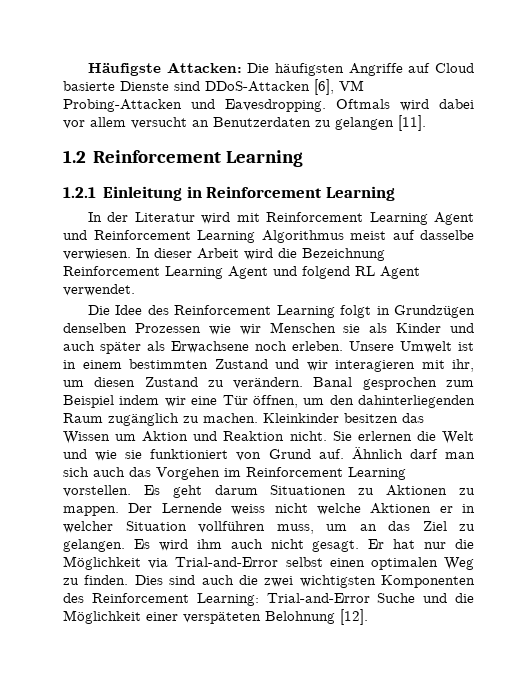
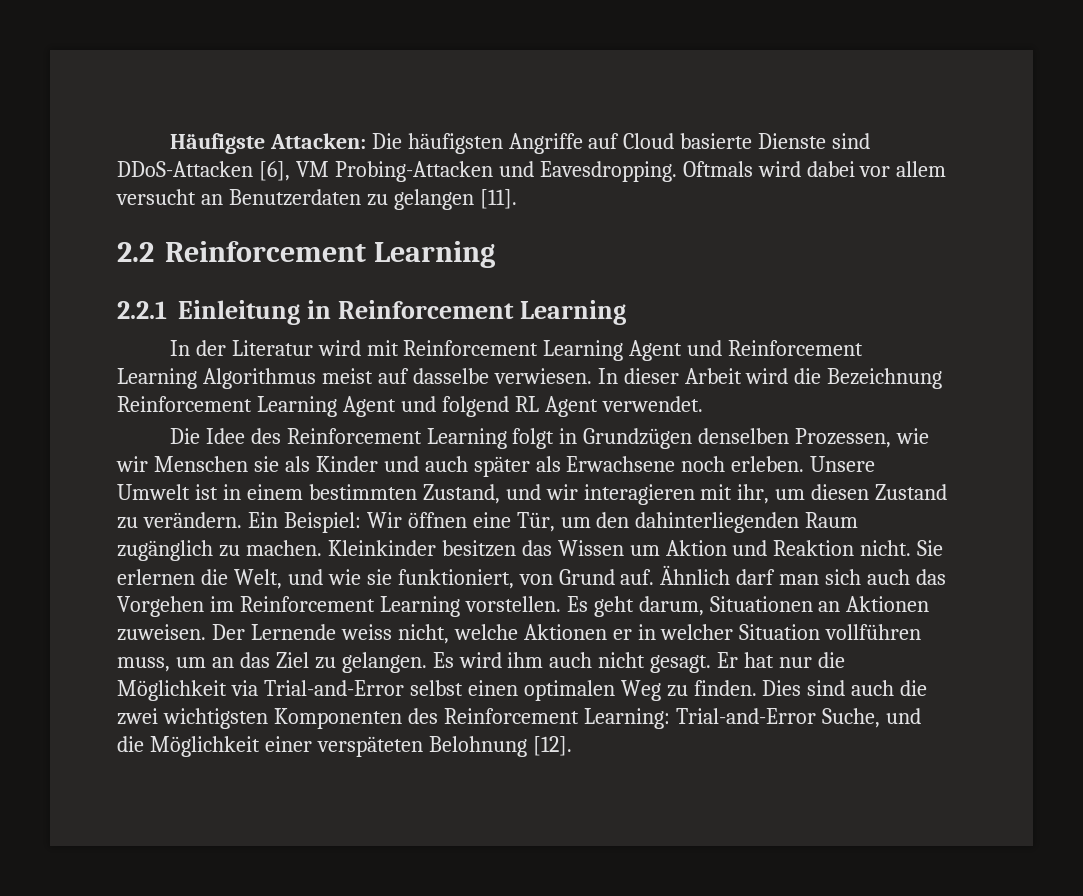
- 1.2 Reinforcement Learning
- 1.2.1 Einleitung in Reinforcement Learning
+ 2.2 Reinforcement Learning
+ 2.2.1 Einleitung in Reinforcement Learning
- Die Idee des Reinforcement Learning folgt in Grundzügen denselben Prozessen wie wir Menschen sie als Kinder und auch später als Erwachsene noch erleben.
+ Die Idee des Reinforcement Learning folgt in Grundzügen denselben Prozessen, wie wir Menschen sie als Kinder und auch später als Erwachsene noch erleben.
- Unsere Umwelt ist in einem bestimmten Zustand und wir interagieren mit ihr, um diesen Zustand zu verändern.
+ Unsere Umwelt ist in einem bestimmten Zustand, und wir interagieren mit ihr, um diesen Zustand zu verändern.
- Banal gesprochen zum Beispiel indem wir eine Tür öffnen, um den dahinterliegenden Raum zugänglich zu machen.
+ Ein Beispiel: Wir öffnen eine Tür, um den dahinterliegenden Raum zugänglich zu machen.
- Sie erlernen die Welt und wie sie funktioniert von Grund auf.
+ Sie erlernen die Welt, und wie sie funktioniert, von Grund auf.
- Es geht darum Situationen zu Aktionen zu mappen.
+ Es geht darum, Situationen an Aktionen zuweisen.
- Der Lernende weiss nicht welche Aktionen er in welcher Situation vollführen muss, um an das Ziel zu gelangen.
+ Der Lernende weiss nicht, welche Aktionen er in welcher Situation vollführen muss, um an das Ziel zu gelangen.
- Dies sind auch die zwei wichtigsten Komponenten des Reinforcement Learning: Trial-and-Error Suche und die Möglichkeit einer verspäteten Belohnung [12].
+ Dies sind auch die zwei wichtigsten Komponenten des Reinforcement Learning: Trial-and-Error Suche, und die Möglichkeit einer verspäteten Belohnung [12].

